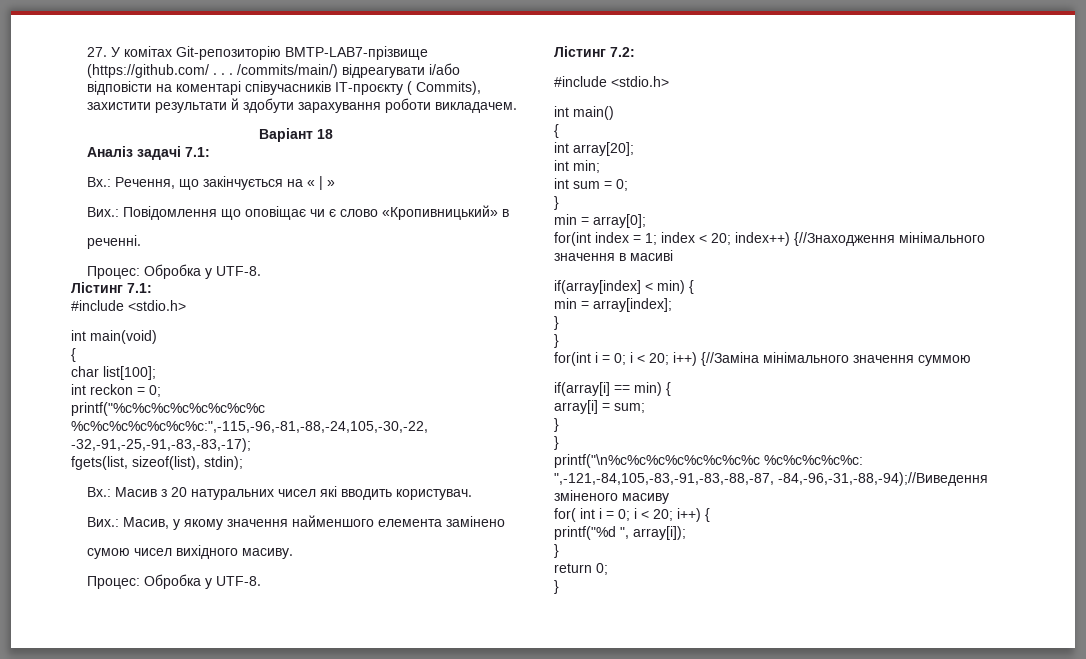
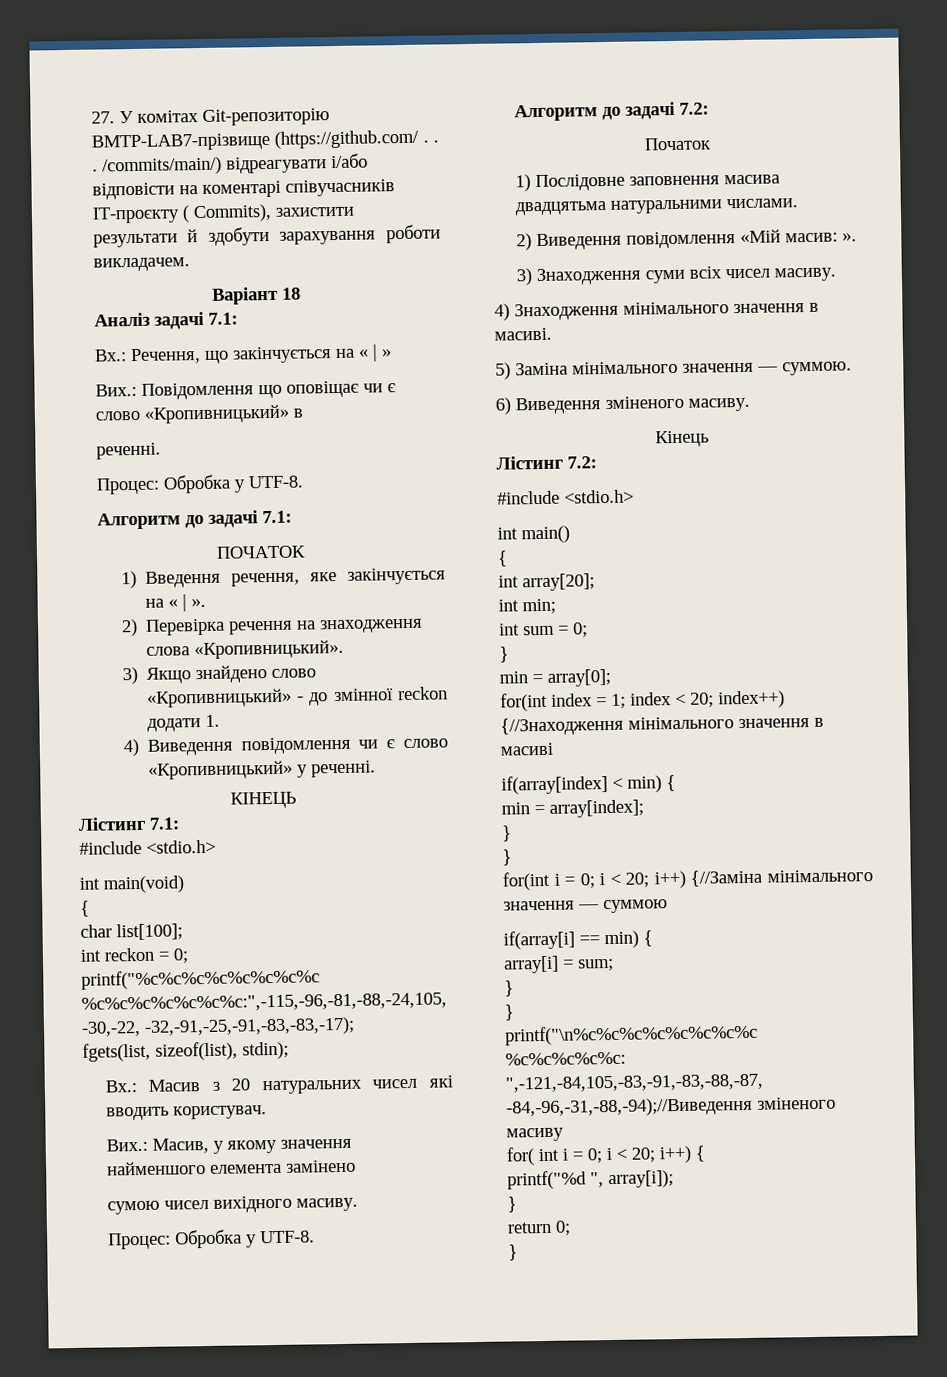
+ Алгоритм до задачі 7.1:
+ ПОЧАТОК
+ 1) Введення речення, яке закінчується на « | ».
+ 2) Перевірка речення на знаходження слова «Кропивницький».
+ 3) Якщо знайдено слово «Кропивницький» - до змінної reckon додати 1.
+ 4) Виведення повідомлення чи є слово «Кропивницький» у реченні.
+ КІНЕЦЬ
+ Алгоритм до задачі 7.2:
+ Початок
+ 1) Послідовне заповнення масива двадцятьма натуральними числами.
+ 2) Виведення повідомлення «Мій масив: ».
+ 3) Знаходження суми всіх чисел масиву.
+ 4) Знаходження мінімального значення в масиві.
+ 5) Заміна мінімального значення — суммою.
+ 6) Виведення зміненого масиву.
+ Кінець
- for(int i = 0; i < 20; i++) {//Заміна мінімального значення суммою
+ for(int i = 0; i < 20; i++) {//Заміна мінімального значення — суммою

